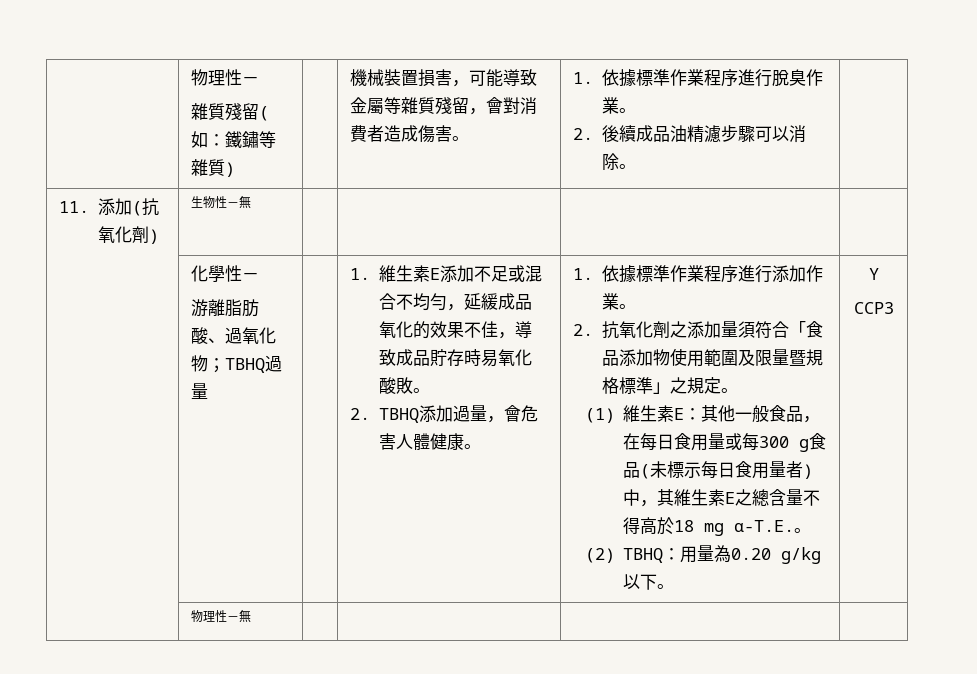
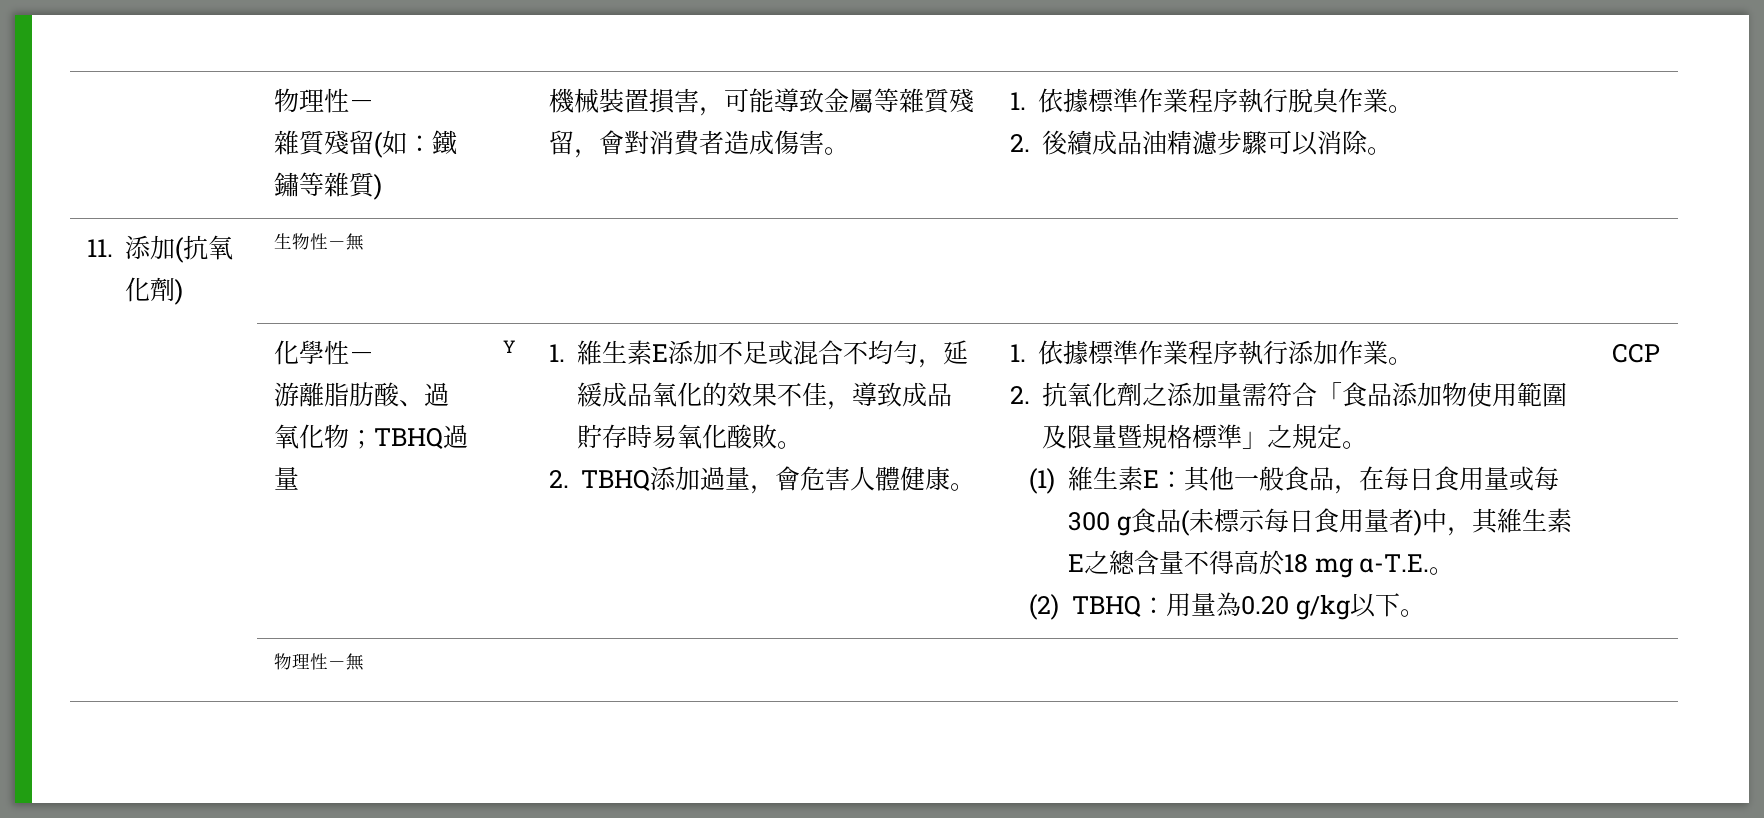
- 1.依據標準作業程序進行脫臭作業。
+ 1.依據標準作業程序執行脫臭作業。
+ Y
- 1.依據標準作業程序進行添加作業。
+ 1.依據標準作業程序執行添加作業。
- 2.抗氧化劑之添加量須符合「食品添加物使用範圍及限量暨規格標準」之規定。
+ 2.抗氧化劑之添加量需符合「食品添加物使用範圍及限量暨規格標準」之規定。
- Y
- CCP3
+ CCP

